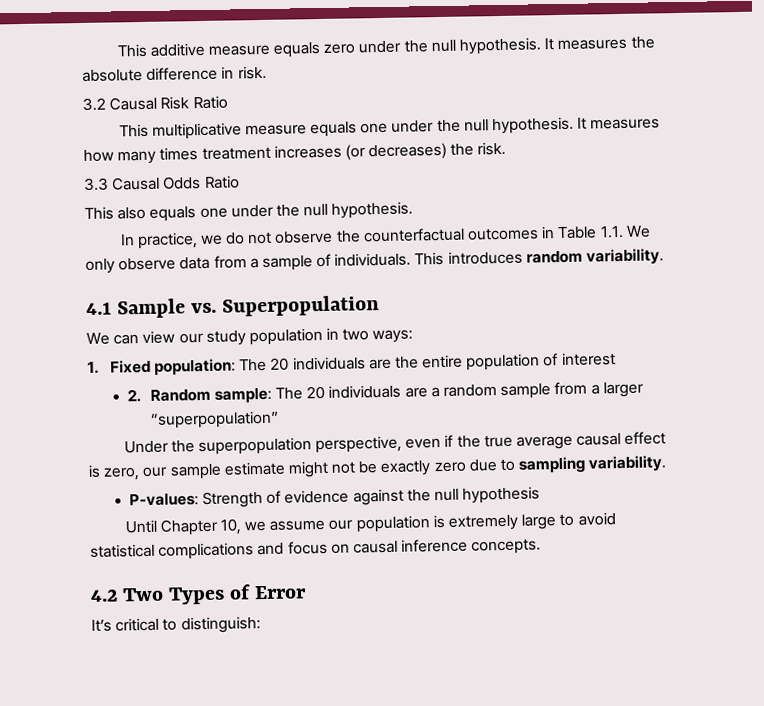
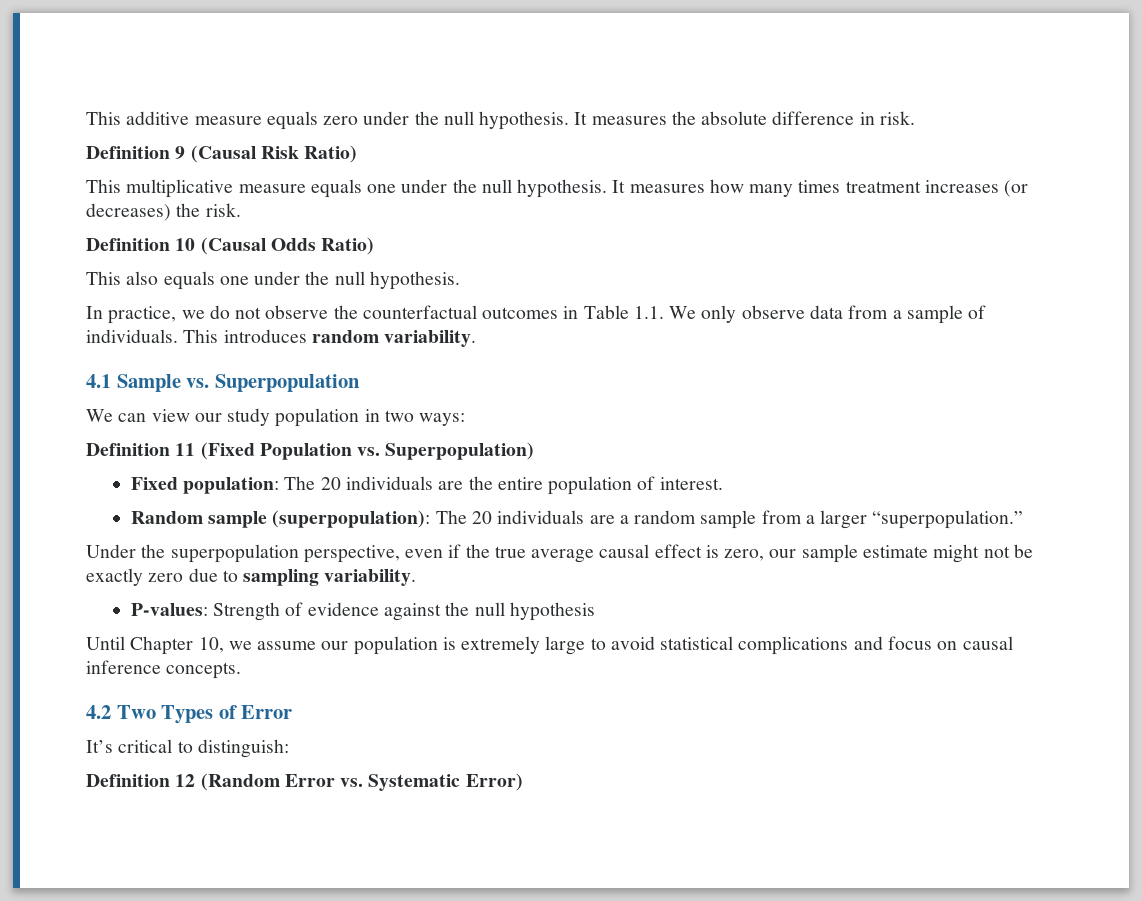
- 3.2 Causal Risk Ratio
+ Definition 9 (Causal Risk Ratio)
- 3.3 Causal Odds Ratio
+ Definition 10 (Causal Odds Ratio)
- 1. Fixed population: The 20 individuals are the entire population of interest
- 2. Random sample: The 20 individuals are a random sample from a larger “superpopulation”
+ Definition 11 (Fixed Population vs. Superpopulation)
+ Fixed population: The 20 individuals are the entire population of interest.
+ Random sample (superpopulation): The 20 individuals are a random sample from a larger “superpopulation.”
+ Definition 12 (Random Error vs. Systematic Error)

